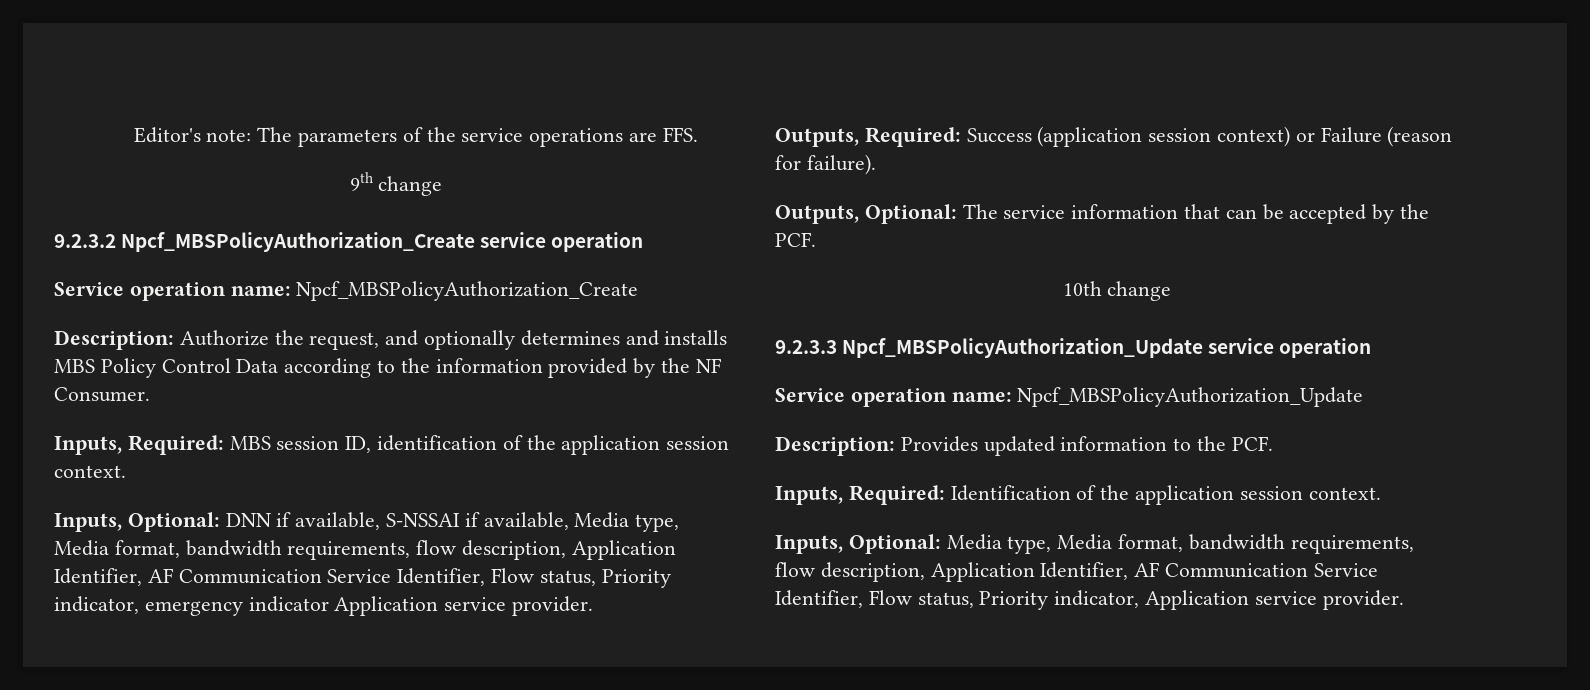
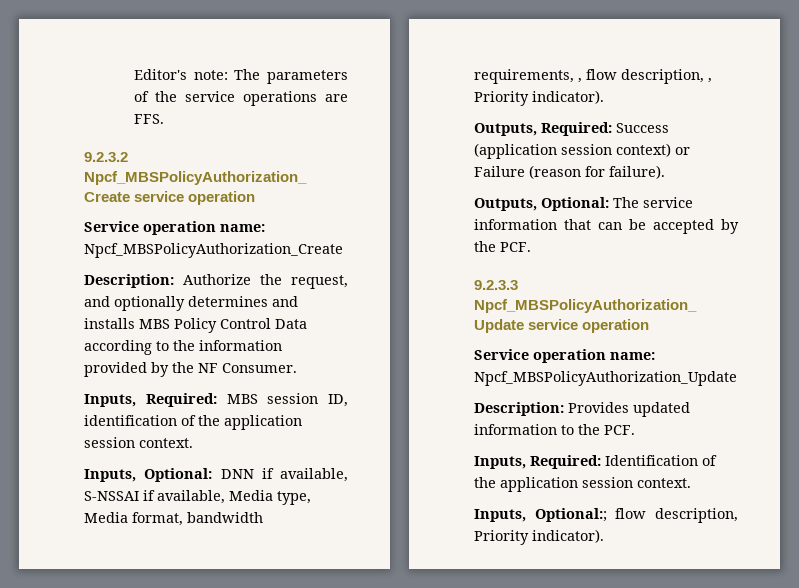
- 9th change
- Inputs, Optional: DNN if available, S-NSSAI if available, Media type, Media format, bandwidth requirements, flow description, Application Identifier, AF Communication Service Identifier, Flow status, Priority indicator, emergency indicator Application service provider.
+ Inputs, Optional: DNN if available, S-NSSAI if available, Media type, Media format, bandwidth requirements, , flow description, , Priority indicator).
- 10th change
- Inputs, Optional: Media type, Media format, bandwidth requirements, flow description, Application Identifier, AF Communication Service Identifier, Flow status, Priority indicator, Application service provider.
+ Inputs, Optional:; flow description, Priority indicator).

